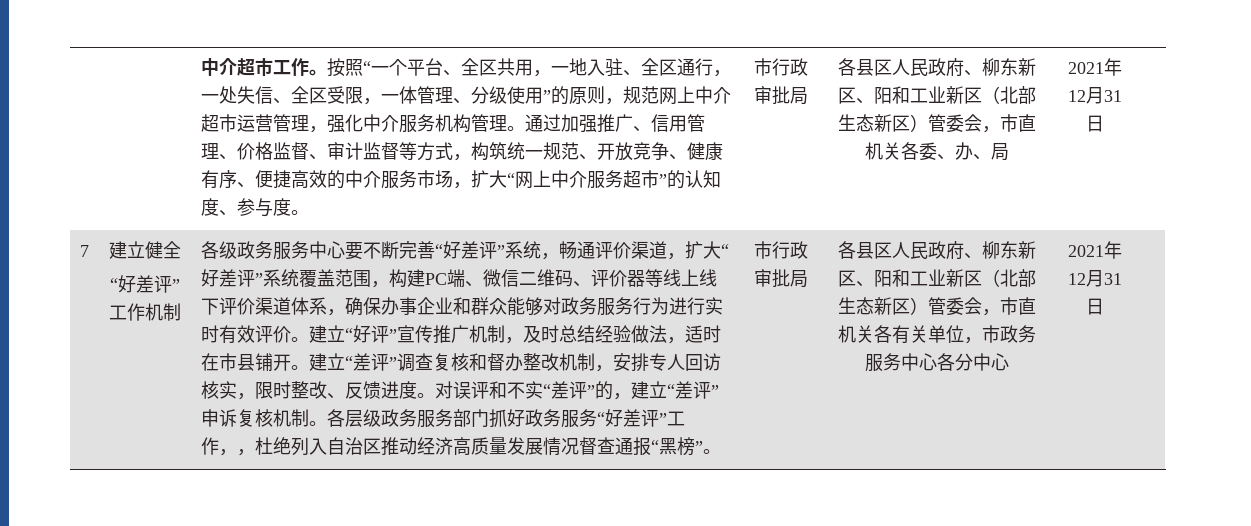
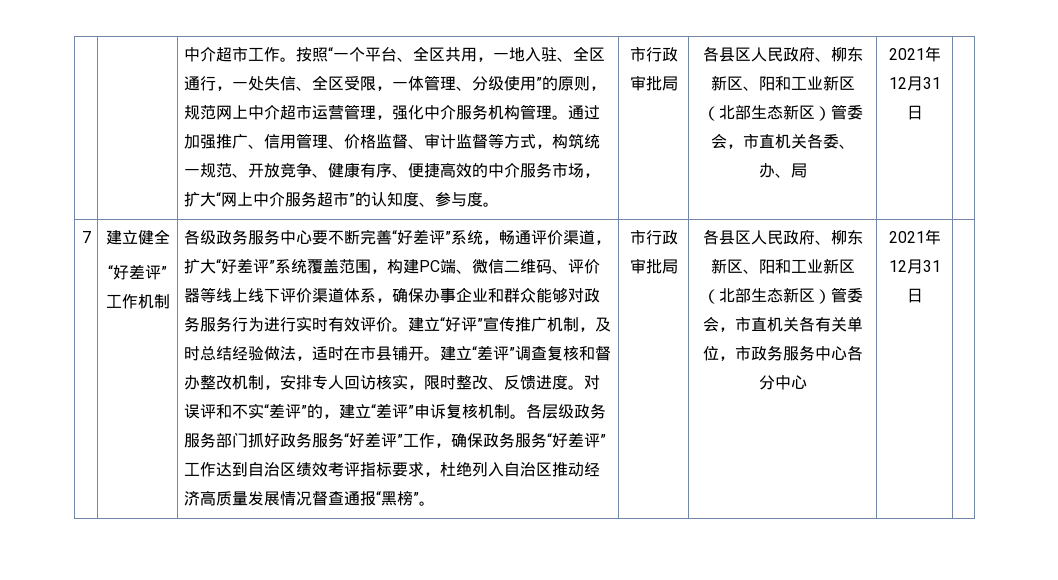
- 各层级政务服务部门抓好政务服务“好差评”工作，，杜绝列入自治区推动经济高质量发展情况督查通报“黑榜”。
+ 各层级政务服务部门抓好政务服务“好差评”工作，确保政务服务“好差评”工作达到自治区绩效考评指标要求，杜绝列入自治区推动经济高质量发展情况督查通报“黑榜”。

